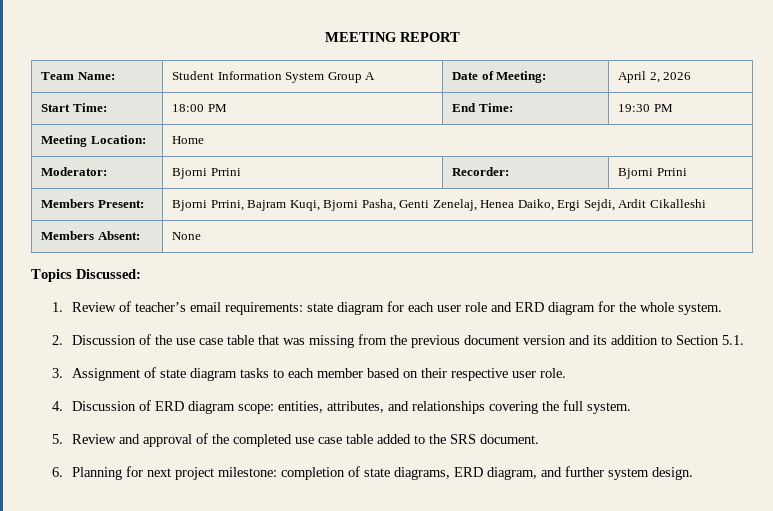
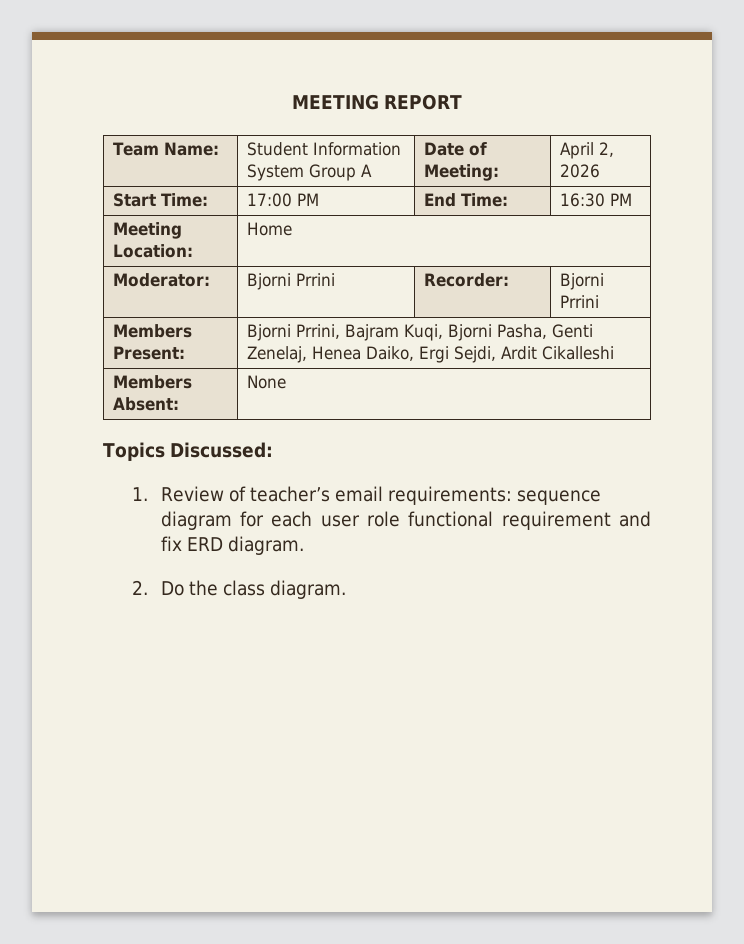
- Start Time: | 18:00 PM | End Time: | 19:30 PM
+ Start Time: | 17:00 PM | End Time: | 16:30 PM
- 1. Review of teacher’s email requirements: state diagram for each user role and ERD diagram for the whole system.
- 2. Discussion of the use case table that was missing from the previous document version and its addition to Section 5.1.
- 3. Assignment of state diagram tasks to each member based on their respective user role.
- 4. Discussion of ERD diagram scope: entities, attributes, and relationships covering the full system.
- 5. Review and approval of the completed use case table added to the SRS document.
- 6. Planning for next project milestone: completion of state diagrams, ERD diagram, and further system design.
+ 1. Review of teacher’s email requirements: sequence diagram for each user role functional requirement and fix ERD diagram.
+ 2. Do the class diagram.

